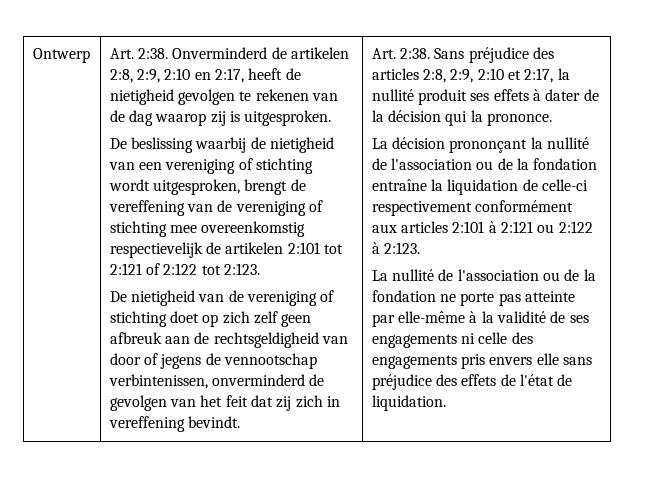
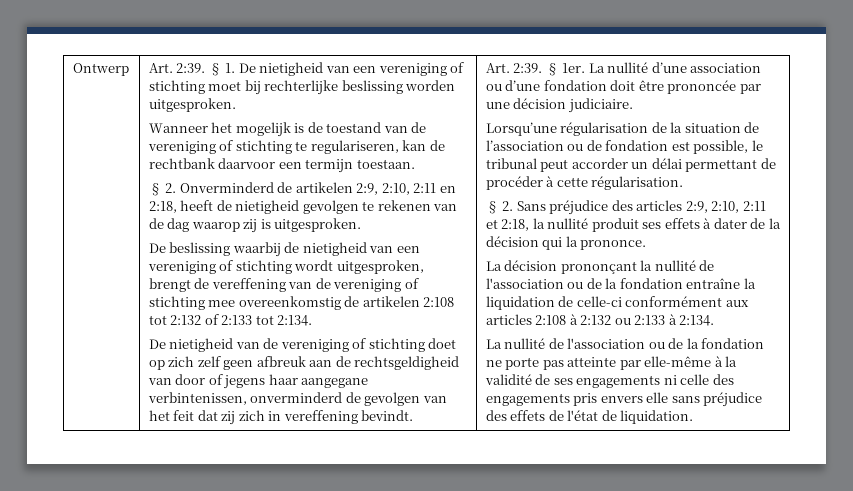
- Art. 2:38. Onverminderd de artikelen 2:8, 2:9, 2:10 en 2:17, heeft de nietigheid gevolgen te rekenen van de dag waarop zij is uitgesproken.
+ Art. 2:39. § 1. De nietigheid van een vereniging of stichting moet bij rechterlijke beslissing worden uitgesproken.
+ Wanneer het mogelijk is de toestand van de vereniging of stichting te regulariseren, kan de rechtbank daarvoor een termijn toestaan.
+ § 2. Onverminderd de artikelen 2:9, 2:10, 2:11 en 2:18, heeft de nietigheid gevolgen te rekenen van de dag waarop zij is uitgesproken.
- De beslissing waarbij de nietigheid van een vereniging of stichting wordt uitgesproken, brengt de vereffening van de vereniging of stichting mee overeenkomstig respectievelijk de artikelen 2:101 tot 2:121 of 2:122 tot 2:123.
+ De beslissing waarbij de nietigheid van een vereniging of stichting wordt uitgesproken, brengt de vereffening van de vereniging of stichting mee overeenkomstig de artikelen 2:108 tot 2:132 of 2:133 tot 2:134.
- De nietigheid van de vereniging of stichting doet op zich zelf geen afbreuk aan de rechtsgeldigheid van door of jegens de vennootschap verbintenissen, onverminderd de gevolgen van het feit dat zij zich in vereffening bevindt.
+ De nietigheid van de vereniging of stichting doet op zich zelf geen afbreuk aan de rechtsgeldigheid van door of jegens haar aangegane verbintenissen, onverminderd de gevolgen van het feit dat zij zich in vereffening bevindt.
- Art. 2:38. Sans préjudice des articles 2:8, 2:9, 2:10 et 2:17, la nullité produit ses effets à dater de la décision qui la prononce.
+ Art. 2:39. § 1er. La nullité d’une association ou d’une fondation doit être prononcée par une décision judiciaire.
+ Lorsqu’une régularisation de la situation de l’association ou de fondation est possible, le tribunal peut accorder un délai permettant de procéder à cette régularisation.
+ § 2. Sans préjudice des articles 2:9, 2:10, 2:11 et 2:18, la nullité produit ses effets à dater de la décision qui la prononce.
- La décision prononçant la nullité de l'association ou de la fondation entraîne la liquidation de celle-ci respectivement conformément aux articles 2:101 à 2:121 ou 2:122 à 2:123.
+ La décision prononçant la nullité de l'association ou de la fondation entraîne la liquidation de celle-ci conformément aux articles 2:108 à 2:132 ou 2:133 à 2:134.

